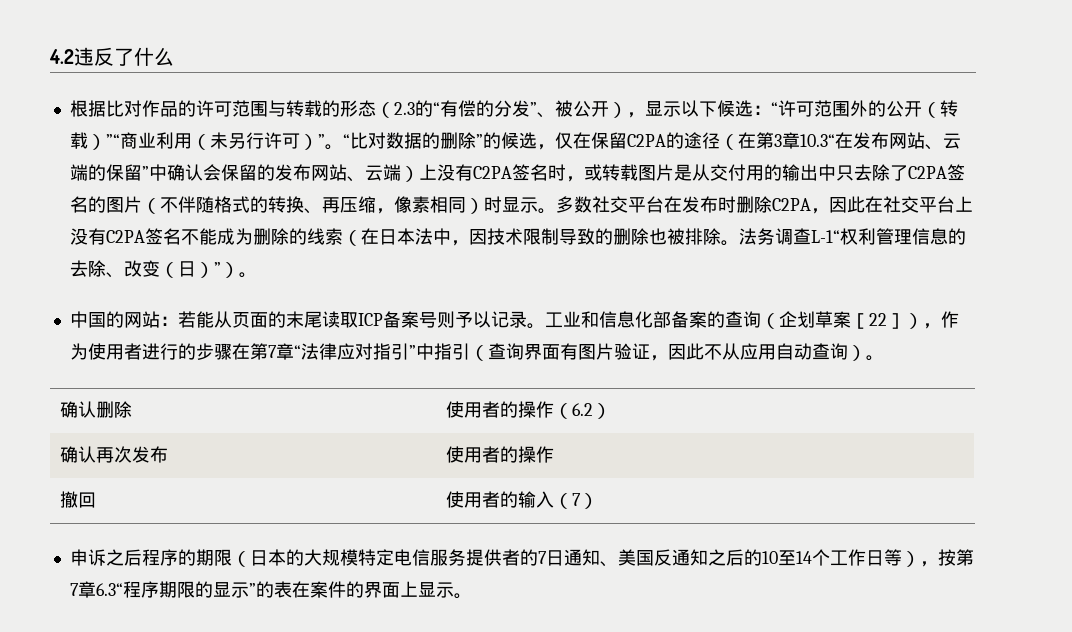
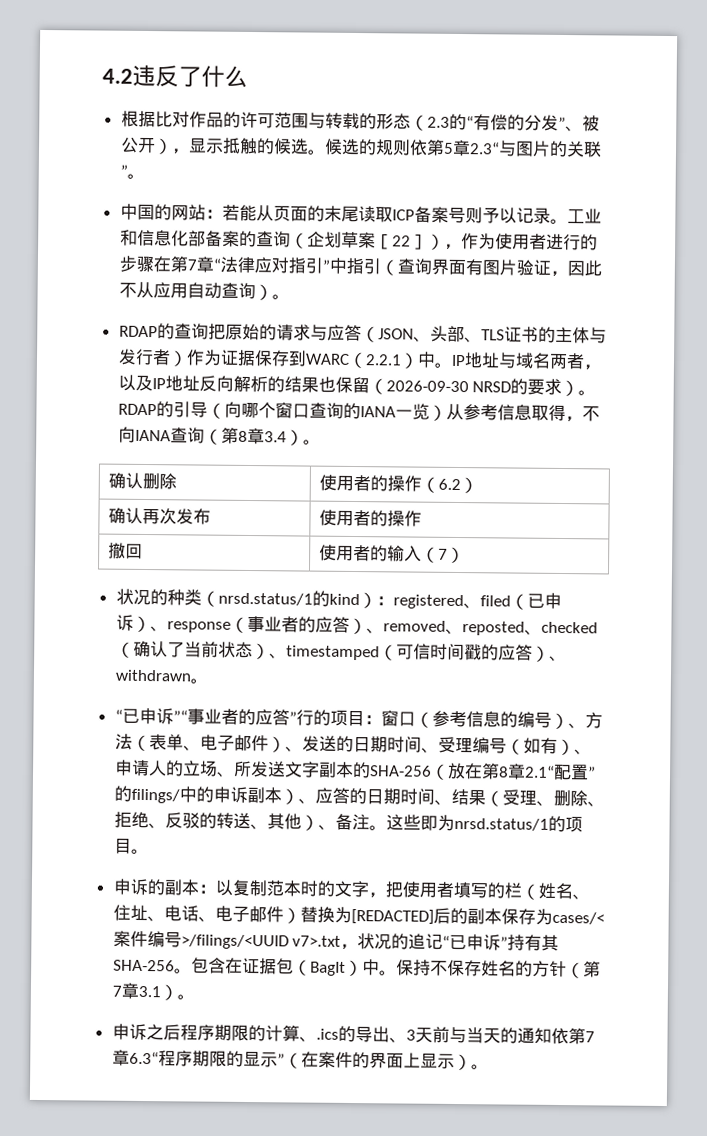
- 根据比对作品的许可范围与转载的形态（2.3的“有偿的分发”、被公开），显示以下候选：“许可范围外的公开（转载）”“商业利用（未另行许可）”。“比对数据的删除”的候选，仅在保留C2PA的途径（在第3章10.3“在发布网站、云端的保留”中确认会保留的发布网站、云端）上没有C2PA签名时，或转载图片是从交付用的输出中只去除了C2PA签名的图片（不伴随格式的转换、再压缩，像素相同）时显示。多数社交平台在发布时删除C2PA，因此在社交平台上没有C2PA签名不能成为删除的线索（在日本法中，因技术限制导致的删除也被排除。法务调查L-1“权利管理信息的去除、改变（日）”）。
+ 根据比对作品的许可范围与转载的形态（2.3的“有偿的分发”、被公开），显示抵触的候选。候选的规则依第5章2.3“与图片的关联”。
+ RDAP的查询把原始的请求与应答（JSON、头部、TLS证书的主体与发行者）作为证据保存到WARC（2.2.1）中。IP地址与域名两者，以及IP地址反向解析的结果也保留（2026-09-30 NRSD的要求）。RDAP的引导（向哪个窗口查询的IANA一览）从参考信息取得，不向IANA查询（第8章3.4）。
- 申诉之后程序的期限（日本的大规模特定电信服务提供者的7日通知、美国反通知之后的10至14个工作日等），按第7章6.3“程序期限的显示”的表在案件的界面上显示。
+ 状况的种类（nrsd.status/1的kind）：registered、filed（已申诉）、response（事业者的应答）、removed、reposted、checked（确认了当前状态）、timestamped（可信时间戳的应答）、withdrawn。
+ “已申诉”“事业者的应答”行的项目：窗口（参考信息的编号）、方法（表单、电子邮件）、发送的日期时间、受理编号（如有）、申请人的立场、所发送文字副本的SHA-256（放在第8章2.1“配置”的filings/中的申诉副本）、应答的日期时间、结果（受理、删除、拒绝、反驳的转送、其他）、备注。这些即为nrsd.status/1的项目。
+ 申诉的副本：以复制范本时的文字，把使用者填写的栏（姓名、住址、电话、电子邮件）替换为[REDACTED]后的副本保存为cases/<案件编号>/filings/<UUID v7>.txt，状况的追记“已申诉”持有其SHA-256。包含在证据包（BagIt）中。保持不保存姓名的方针（第7章3.1）。
+ 申诉之后程序期限的计算、.ics的导出、3天前与当天的通知依第7章6.3“程序期限的显示”（在案件的界面上显示）。

